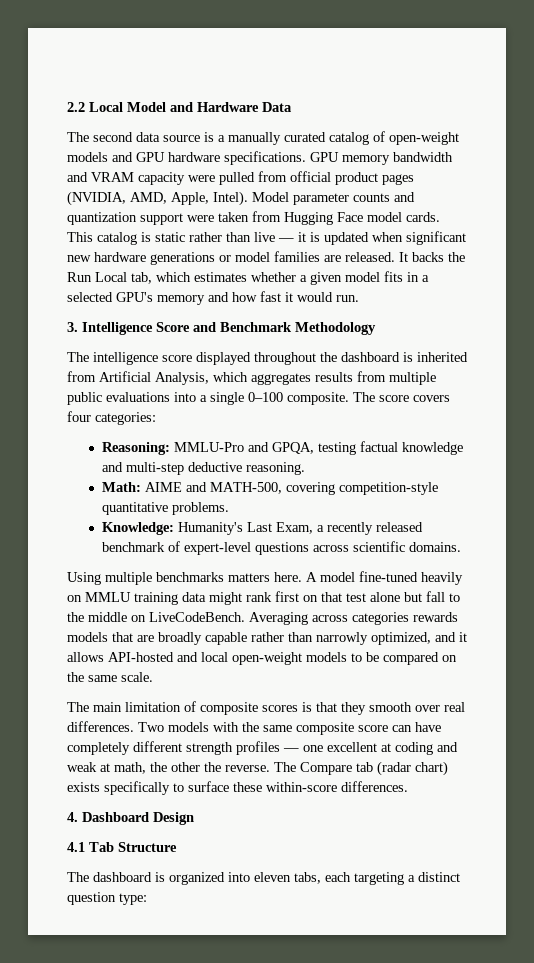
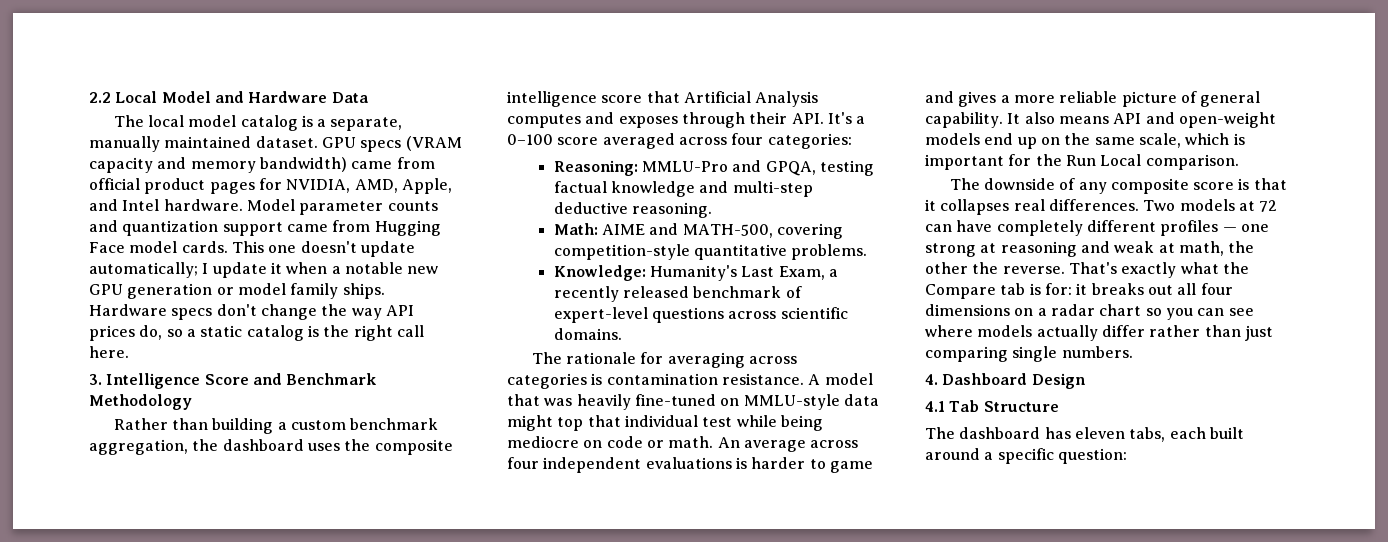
- The second data source is a manually curated catalog of open-weight models and GPU hardware specifications. GPU memory bandwidth and VRAM capacity were pulled from official product pages (NVIDIA, AMD, Apple, Intel).
+ The local model catalog is a separate, manually maintained dataset. GPU specs (VRAM capacity and memory bandwidth) came from official product pages for NVIDIA, AMD, Apple, and Intel hardware.
- Model parameter counts and quantization support were taken from Hugging Face model cards.
+ Model parameter counts and quantization support came from Hugging Face model cards.
- This catalog is static rather than live — it is updated when significant new hardware generations or model families are released. It backs the Run Local tab, which estimates whether a given model fits in a selected GPU's memory and how fast it would run.
+ This one doesn't update automatically; I update it when a notable new GPU generation or model family ships. Hardware specs don't change the way API prices do, so a static catalog is the right call here.
- The intelligence score displayed throughout the dashboard is inherited from Artificial Analysis, which aggregates results from multiple public evaluations into a single 0–100 composite. The score covers four categories:
+ Rather than building a custom benchmark aggregation, the dashboard uses the composite intelligence score that Artificial Analysis computes and exposes through their API. It's a 0–100 score averaged across four categories:
- Using multiple benchmarks matters here. A model fine-tuned heavily on MMLU training data might rank first on that test alone but fall to the middle on LiveCodeBench. Averaging across categories rewards models that are broadly capable rather than narrowly optimized, and it allows API-hosted and local open-weight models to be compared on the same scale.
- The main limitation of composite scores is that they smooth over real differences. Two models with the same composite score can have completely different strength profiles — one excellent at coding and weak at math, the other the reverse.
+ The rationale for averaging across categories is contamination resistance. A model that was heavily fine-tuned on MMLU-style data might top that individual test while being mediocre on code or math. An average across four independent evaluations is harder to game and gives a more reliable picture of general capability. It also means API and open-weight models end up on the same scale, which is important for the Run Local comparison.
+ The downside of any composite score is that it collapses real differences. Two models at 72 can have completely different profiles — one strong at reasoning and weak at math, the other the reverse.
- The Compare tab (radar chart) exists specifically to surface these within-score differences.
+ That's exactly what the Compare tab is for: it breaks out all four dimensions on a radar chart so you can see where models actually differ rather than just comparing single numbers.
- The dashboard is organized into eleven tabs, each targeting a distinct question type:
+ The dashboard has eleven tabs, each built around a specific question:

